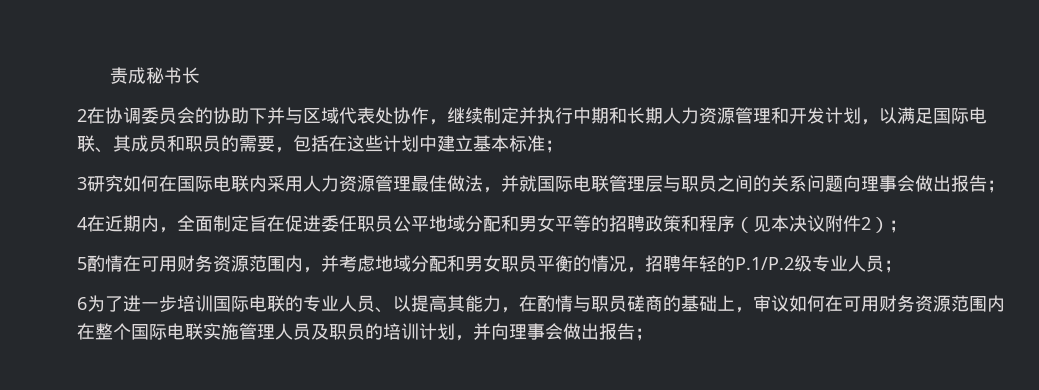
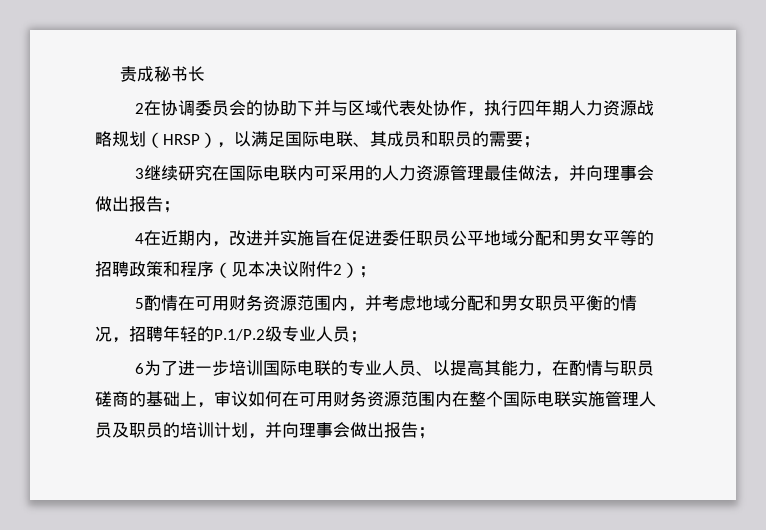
- 2在协调委员会的协助下并与区域代表处协作，继续制定并执行中期和长期人力资源管理和开发计划，以满足国际电联、其成员和职员的需要，包括在这些计划中建立基本标准；
+ 2在协调委员会的协助下并与区域代表处协作，执行四年期人力资源战略规划（HRSP），以满足国际电联、其成员和职员的需要；
- 3研究如何在国际电联内采用人力资源管理最佳做法，并就国际电联管理层与职员之间的关系问题向理事会做出报告；
+ 3继续研究在国际电联内可采用的人力资源管理最佳做法，并向理事会做出报告；
- 4在近期内，全面制定旨在促进委任职员公平地域分配和男女平等的招聘政策和程序（见本决议附件2）；
+ 4在近期内，改进并实施旨在促进委任职员公平地域分配和男女平等的招聘政策和程序（见本决议附件2）；

